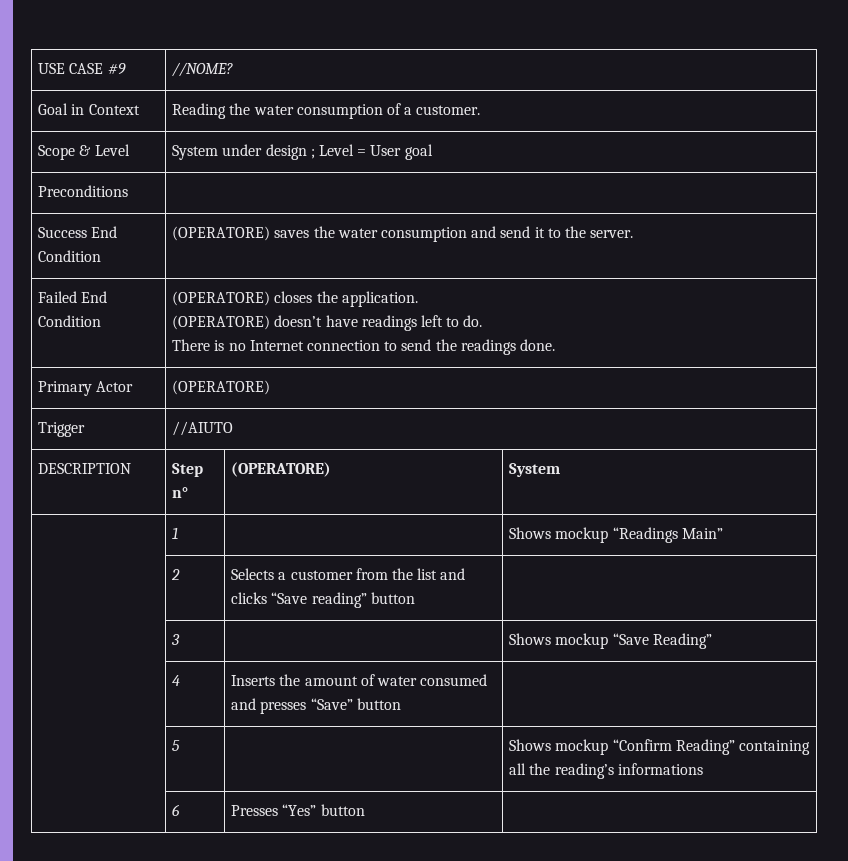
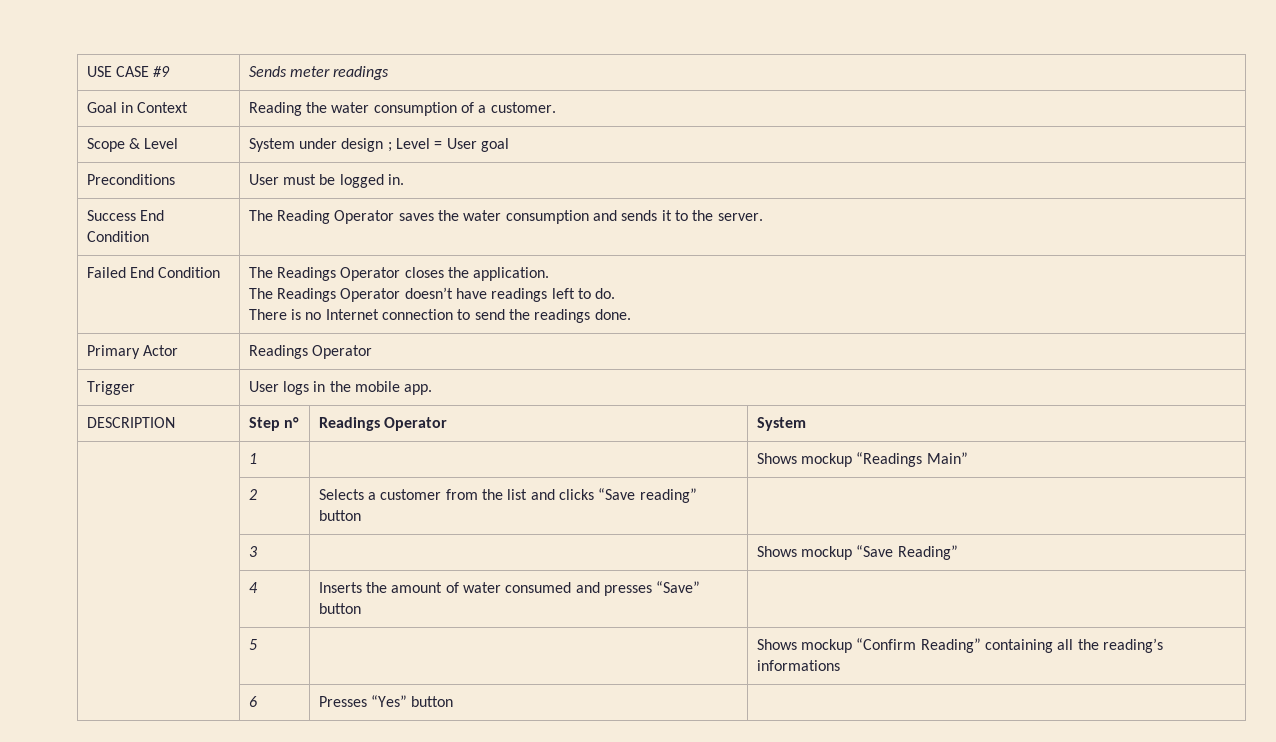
- USE CASE #9 | //NOME?
+ USE CASE #9 | Sends meter readings
- Preconditions |
+ Preconditions | User must be logged in.
- Success End Condition | (OPERATORE) saves the water consumption and send it to the server.
+ Success End Condition | The Reading Operator saves the water consumption and sends it to the server.
- Failed End Condition | (OPERATORE) closes the application.
- (OPERATORE) doesn’t have readings left to do.
+ Failed End Condition | The Readings Operator closes the application.
+ The Readings Operator doesn’t have readings left to do.
- Primary Actor | (OPERATORE)
+ Primary Actor | Readings Operator
- Trigger | //AIUTO
+ Trigger | User logs in the mobile app.
- DESCRIPTION | Step n° | (OPERATORE) | System
+ DESCRIPTION | Step n° | Readings Operator | System

